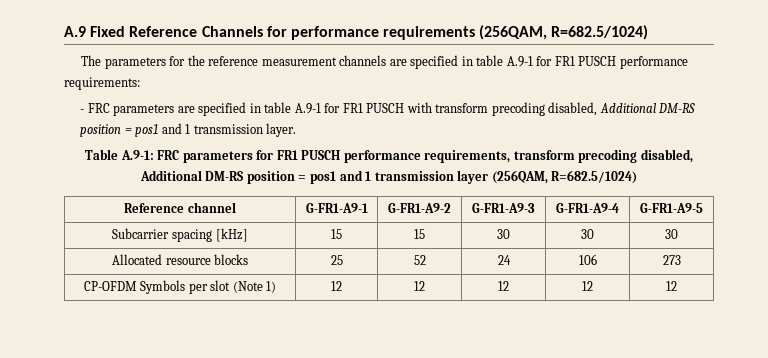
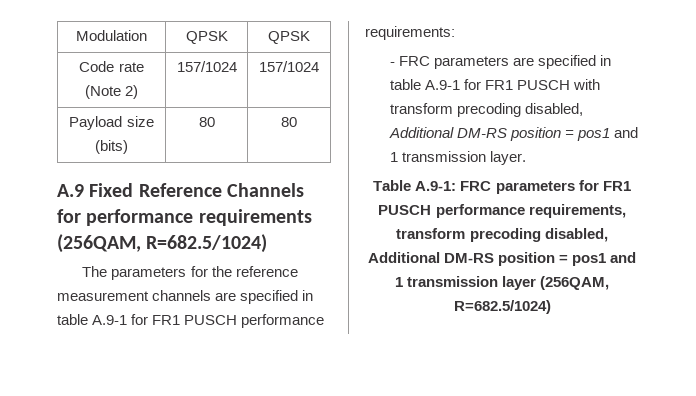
+ Modulation | QPSK | QPSK
+ Code rate (Note 2) | 157/1024 | 157/1024
+ Payload size (bits) | 80 | 80
- Reference channel | G-FR1-A9-1 | G-FR1-A9-2 | G-FR1-A9-3 | G-FR1-A9-4 | G-FR1-A9-5
- Subcarrier spacing [kHz] | 15 | 15 | 30 | 30 | 30
- Allocated resource blocks | 25 | 52 | 24 | 106 | 273
- CP-OFDM Symbols per slot (Note 1) | 12 | 12 | 12 | 12 | 12

